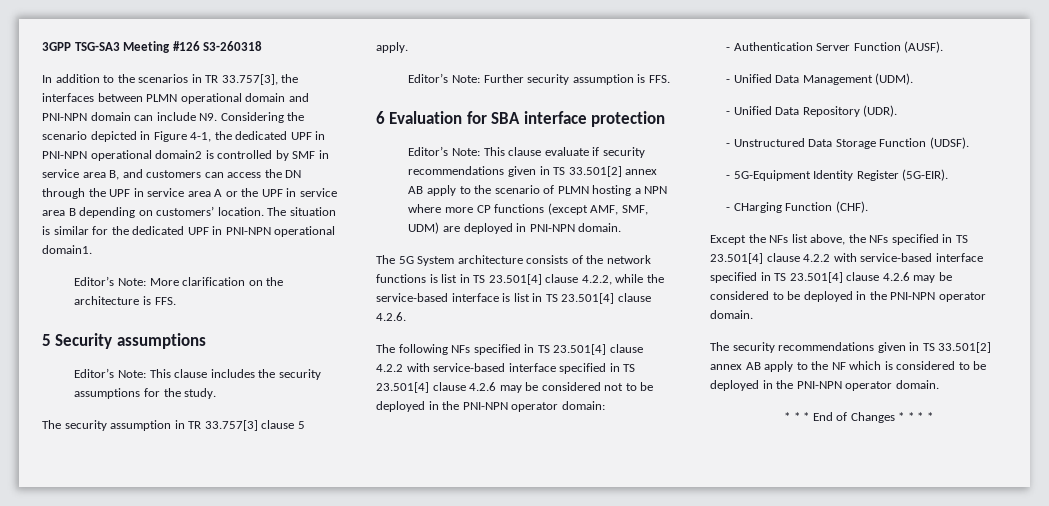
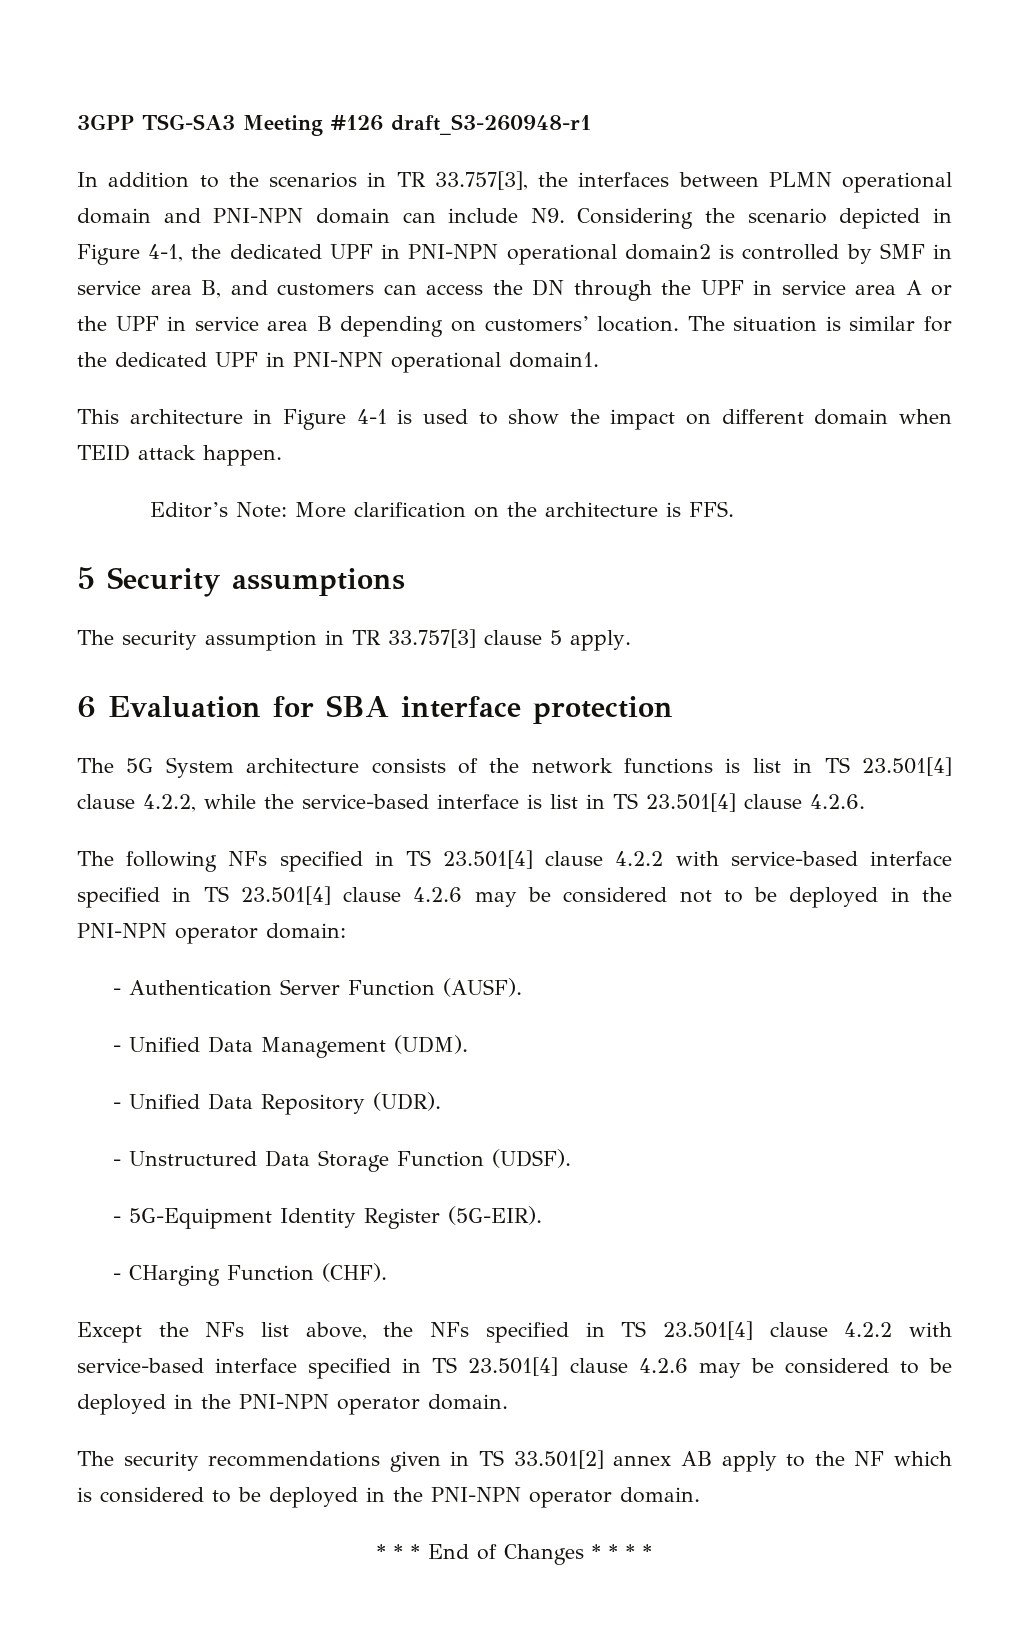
- 3GPP TSG-SA3 Meeting #126 S3-260318
+ 3GPP TSG-SA3 Meeting #126 draft_S3-260948-r1
+ This architecture in Figure 4-1 is used to show the impact on different domain when TEID attack happen.
- Editor’s Note: This clause includes the security assumptions for the study.
- Editor’s Note: Further security assumption is FFS.
- Editor’s Note: This clause evaluate if security recommendations given in TS 33.501[2] annex AB apply to the scenario of PLMN hosting a NPN where more CP functions (except AMF, SMF, UDM) are deployed in PNI-NPN domain.

